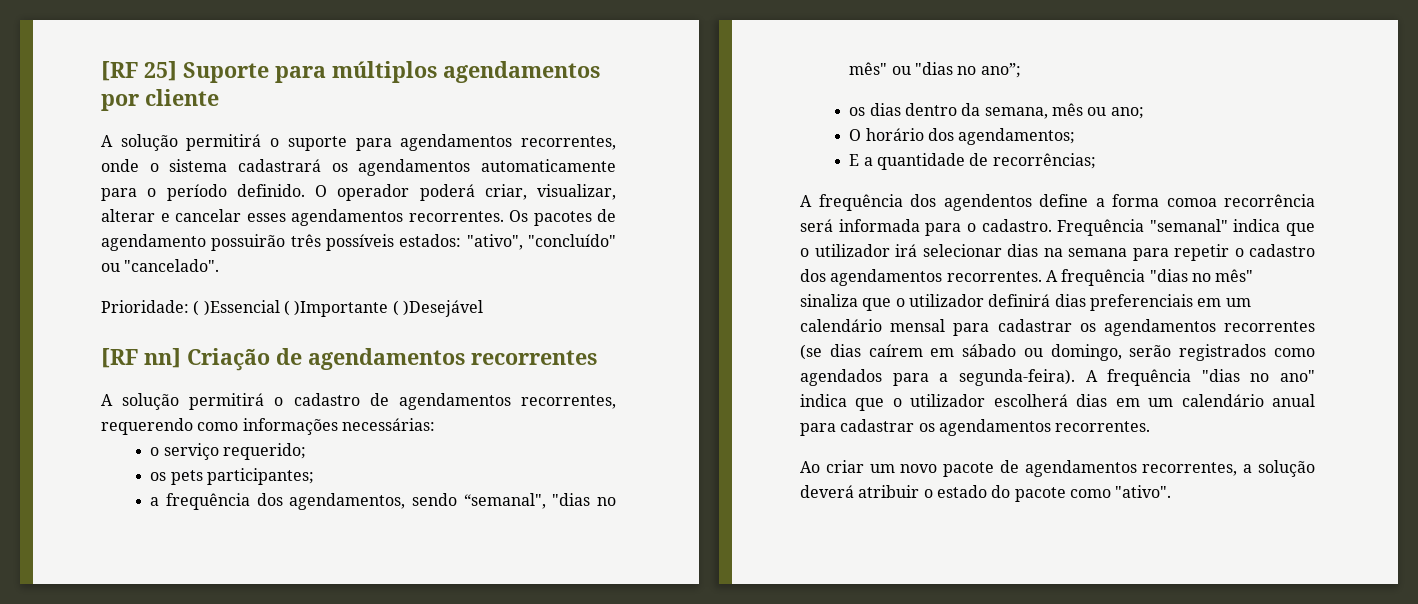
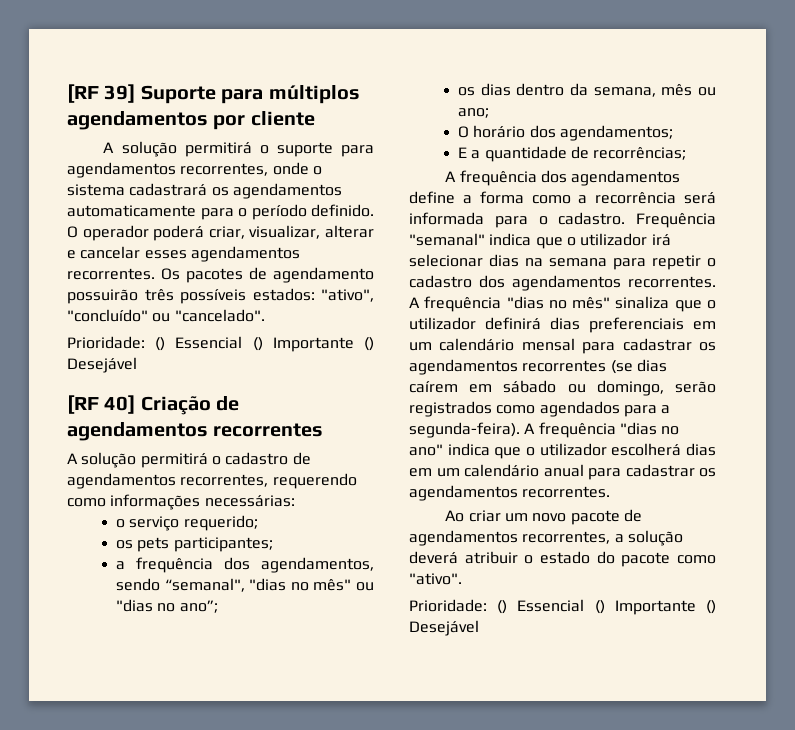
- [RF 25] Suporte para múltiplos agendamentos por cliente
+ [RF 39] Suporte para múltiplos agendamentos por cliente
  Os pacotes de agendamento possuirão três possíveis estados: "ativo", "concluído" ou "cancelado".
- Prioridade: ( )Essencial ( )Importante ( )Desejável
- [RF nn] Criação de agendamentos recorrentes
+ Prioridade: () Essencial () Importante () Desejável
+ [RF 40] Criação de agendamentos recorrentes
- A frequência dos agendentos define a forma comoa recorrência será informada para o cadastro.
+ A frequência dos agendamentos define a forma como a recorrência será informada para o cadastro.
  Ao criar um novo pacote de agendamentos recorrentes, a solução deverá atribuir o estado do pacote como "ativo".
+ Prioridade: () Essencial () Importante () Desejável

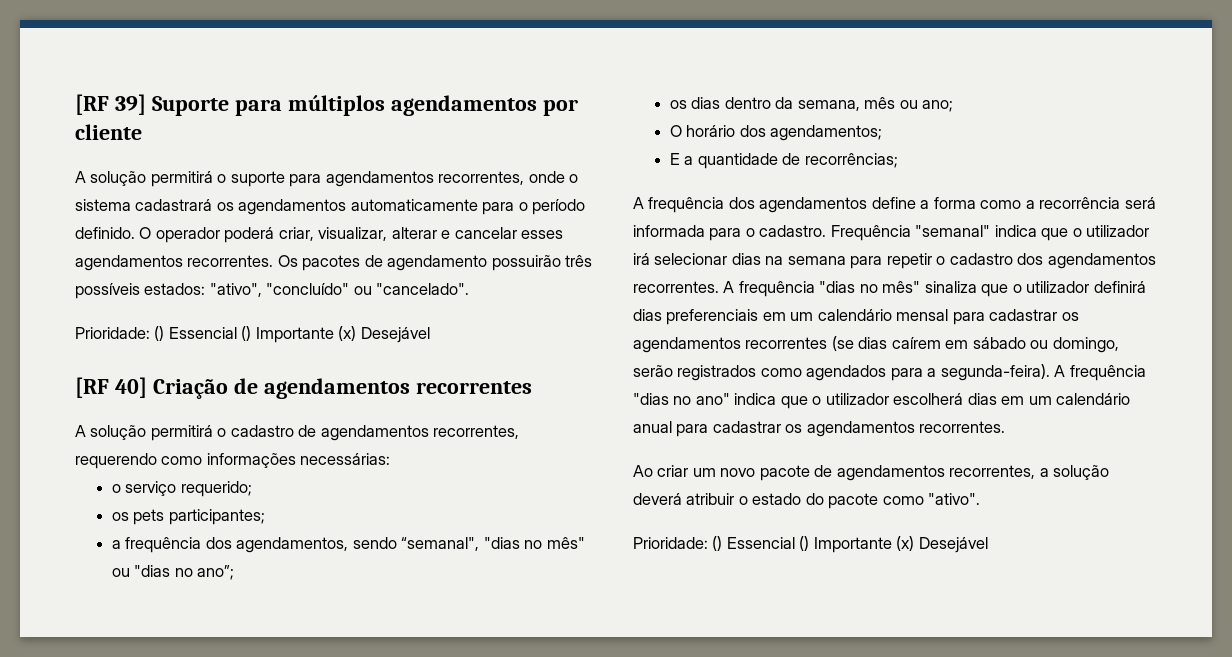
  Os pacotes de agendamento possuirão três possíveis estados: "ativo", "concluído" ou "cancelado".
- Prioridade: () Essencial () Importante () Desejável
+ Prioridade: () Essencial () Importante (x) Desejável
  Ao criar um novo pacote de agendamentos recorrentes, a solução deverá atribuir o estado do pacote como "ativo".
- Prioridade: () Essencial () Importante () Desejável
+ Prioridade: () Essencial () Importante (x) Desejável

